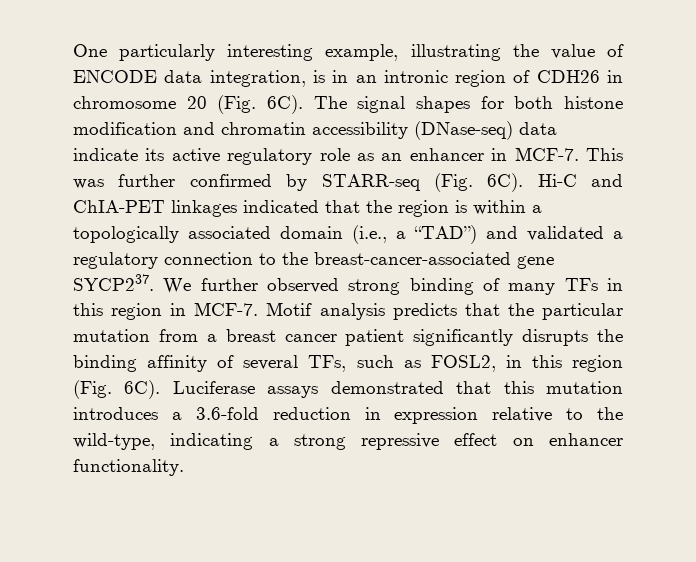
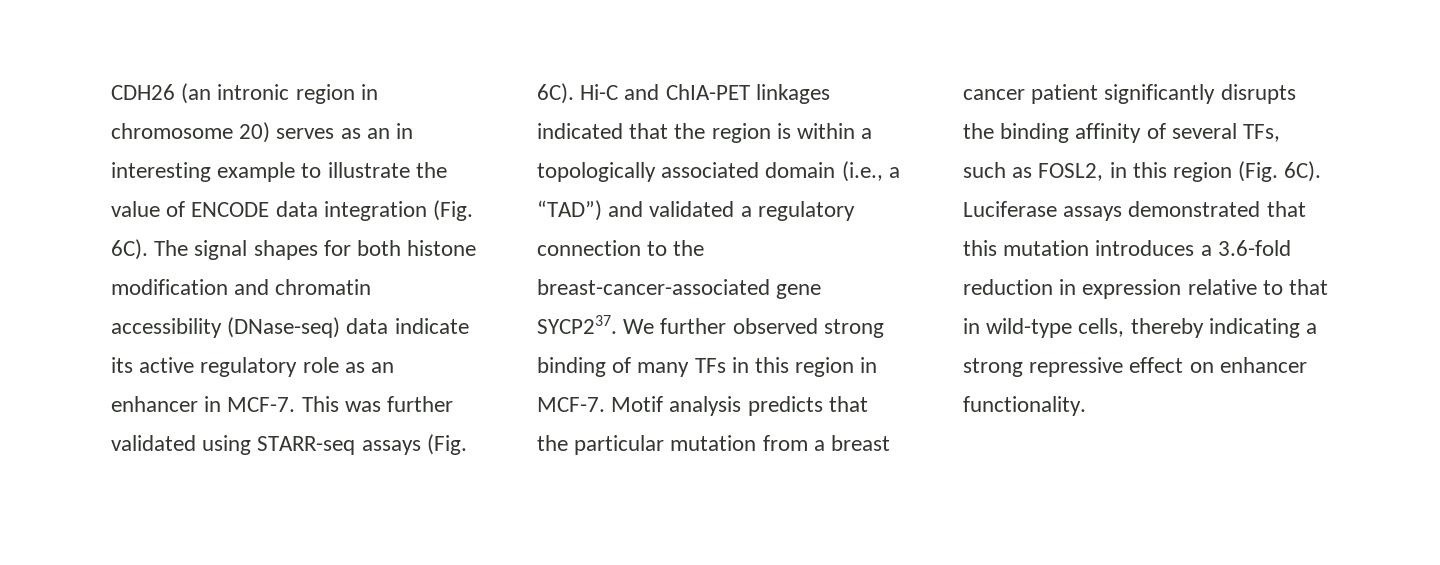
- One particularly interesting example, illustrating the value of ENCODE data integration, is in an intronic region of CDH26 in chromosome 20 (Fig. 6C).
+ CDH26 (an intronic region in chromosome 20) serves as an in interesting example to illustrate the value of ENCODE data integration (Fig. 6C).
- This was further confirmed by STARR-seq (Fig. 6C).
+ This was further validated using STARR-seq assays (Fig. 6C).
- Luciferase assays demonstrated that this mutation introduces a 3.6-fold reduction in expression relative to the wild-type, indicating a strong repressive effect on enhancer functionality.
+ Luciferase assays demonstrated that this mutation introduces a 3.6-fold reduction in expression relative to that in wild-type cells, thereby indicating a strong repressive effect on enhancer functionality.

